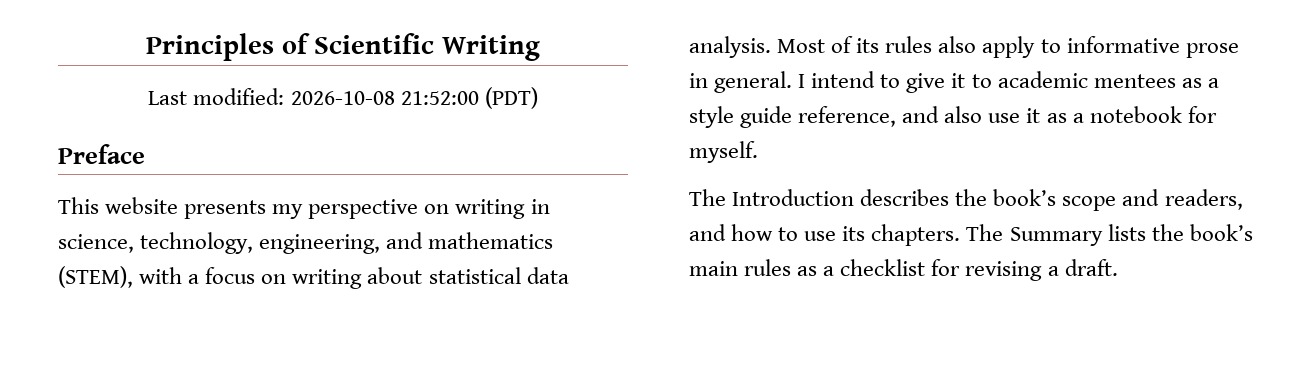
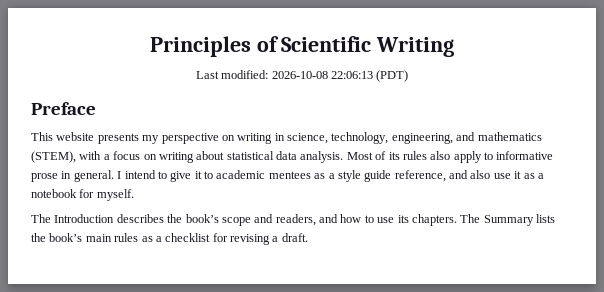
- Last modified: 2026-10-08 21:52:00 (PDT)
+ Last modified: 2026-10-08 22:06:13 (PDT)

